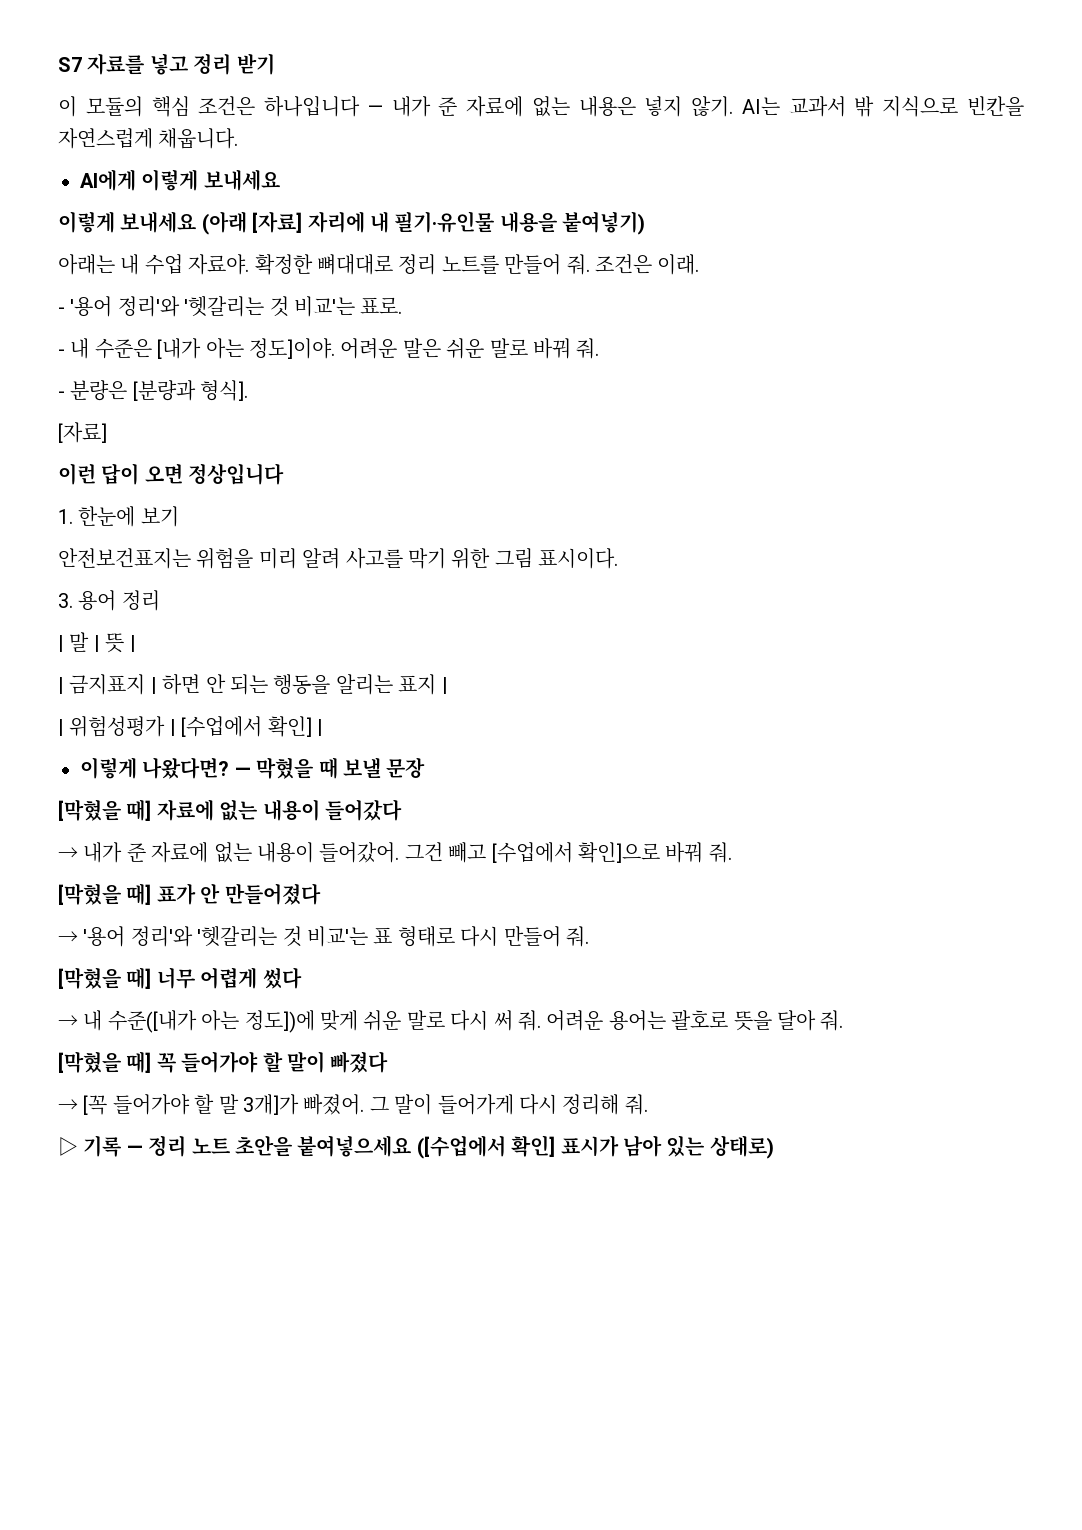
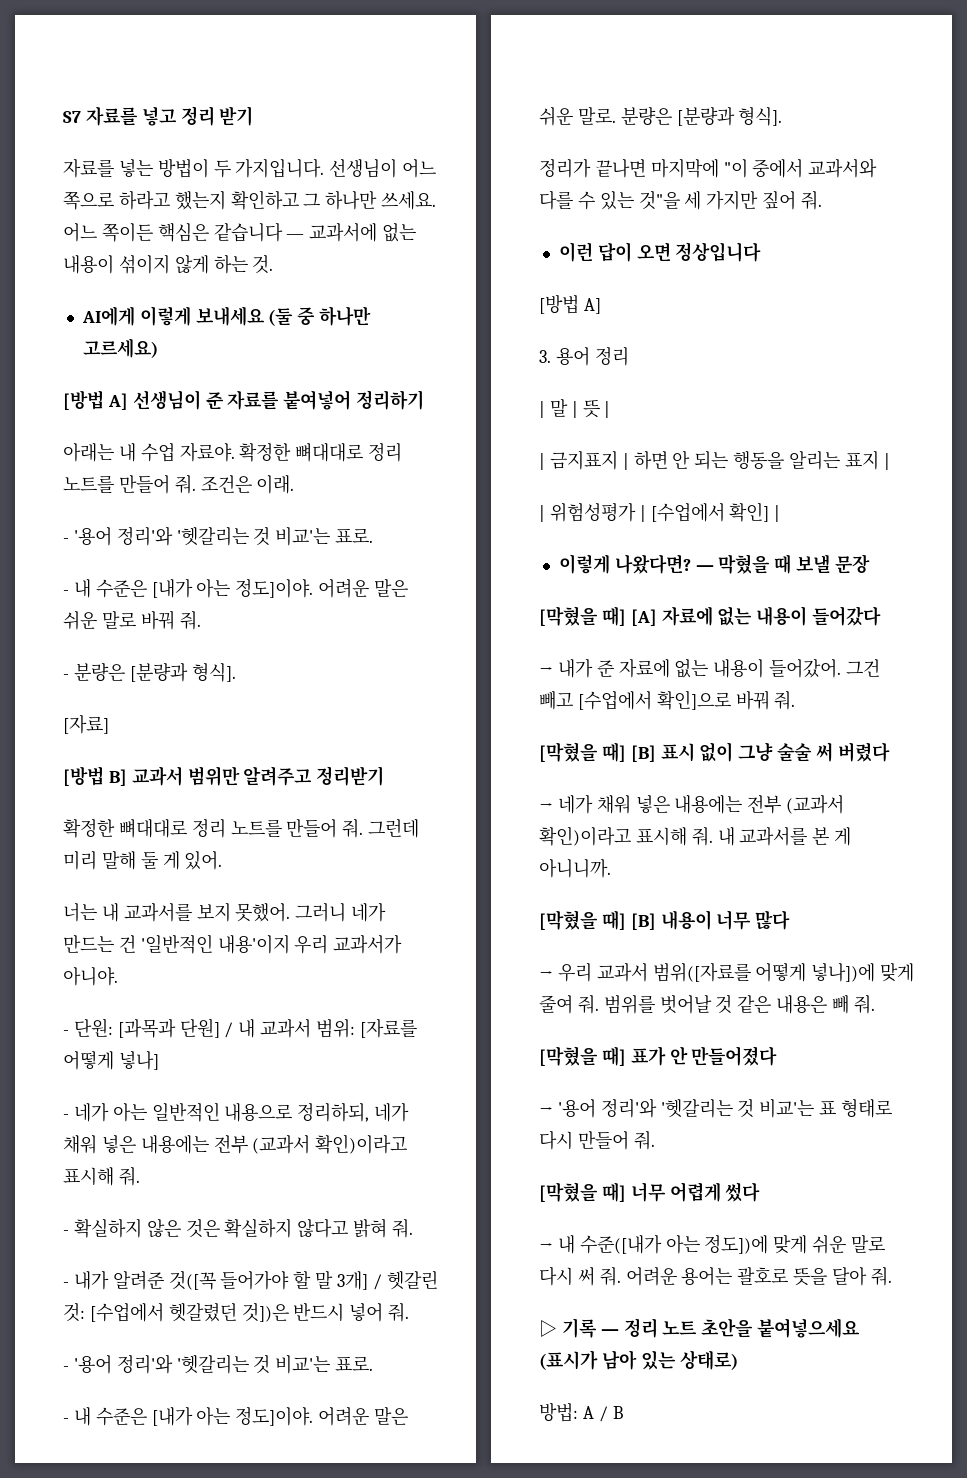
- 이 모듈의 핵심 조건은 하나입니다 — 내가 준 자료에 없는 내용은 넣지 않기. AI는 교과서 밖 지식으로 빈칸을 자연스럽게 채웁니다.
- AI에게 이렇게 보내세요
- 이렇게 보내세요 (아래 [자료] 자리에 내 필기·유인물 내용을 붙여넣기)
+ 자료를 넣는 방법이 두 가지입니다. 선생님이 어느 쪽으로 하라고 했는지 확인하고 그 하나만 쓰세요. 어느 쪽이든 핵심은 같습니다 — 교과서에 없는 내용이 섞이지 않게 하는 것.
+ AI에게 이렇게 보내세요 (둘 중 하나만 고르세요)
+ [방법 A] 선생님이 준 자료를 붙여넣어 정리하기
+ [방법 B] 교과서 범위만 알려주고 정리받기
+ 확정한 뼈대대로 정리 노트를 만들어 줘. 그런데 미리 말해 둘 게 있어.
+ 너는 내 교과서를 보지 못했어. 그러니 네가 만드는 건 '일반적인 내용'이지 우리 교과서가 아니야.
+ - 단원: [과목과 단원] / 내 교과서 범위: [자료를 어떻게 넣나]
+ - 네가 아는 일반적인 내용으로 정리하되, 네가 채워 넣은 내용에는 전부 (교과서 확인)이라고 표시해 줘.
+ - 확실하지 않은 것은 확실하지 않다고 밝혀 줘.
+ - 내가 알려준 것([꼭 들어가야 할 말 3개] / 헷갈린 것: [수업에서 헷갈렸던 것])은 반드시 넣어 줘.
+ - '용어 정리'와 '헷갈리는 것 비교'는 표로.
+ - 내 수준은 [내가 아는 정도]이야. 어려운 말은 쉬운 말로. 분량은 [분량과 형식].
+ 정리가 끝나면 마지막에 "이 중에서 교과서와 다를 수 있는 것"을 세 가지만 짚어 줘.
  이런 답이 오면 정상입니다
- 1. 한눈에 보기
- 안전보건표지는 위험을 미리 알려 사고를 막기 위한 그림 표시이다.
+ [방법 A]
- [막혔을 때] 자료에 없는 내용이 들어갔다
+ [막혔을 때] [A] 자료에 없는 내용이 들어갔다
+ [막혔을 때] [B] 표시 없이 그냥 술술 써 버렸다
+ → 네가 채워 넣은 내용에는 전부 (교과서 확인)이라고 표시해 줘. 내 교과서를 본 게 아니니까.
+ [막혔을 때] [B] 내용이 너무 많다
+ → 우리 교과서 범위([자료를 어떻게 넣나])에 맞게 줄여 줘. 범위를 벗어날 것 같은 내용은 빼 줘.
- [막혔을 때] 꼭 들어가야 할 말이 빠졌다
- → [꼭 들어가야 할 말 3개]가 빠졌어. 그 말이 들어가게 다시 정리해 줘.
- ▷ 기록 — 정리 노트 초안을 붙여넣으세요 ([수업에서 확인] 표시가 남아 있는 상태로)
+ ▷ 기록 — 정리 노트 초안을 붙여넣으세요 (표시가 남아 있는 상태로)
+ 방법: A / B

